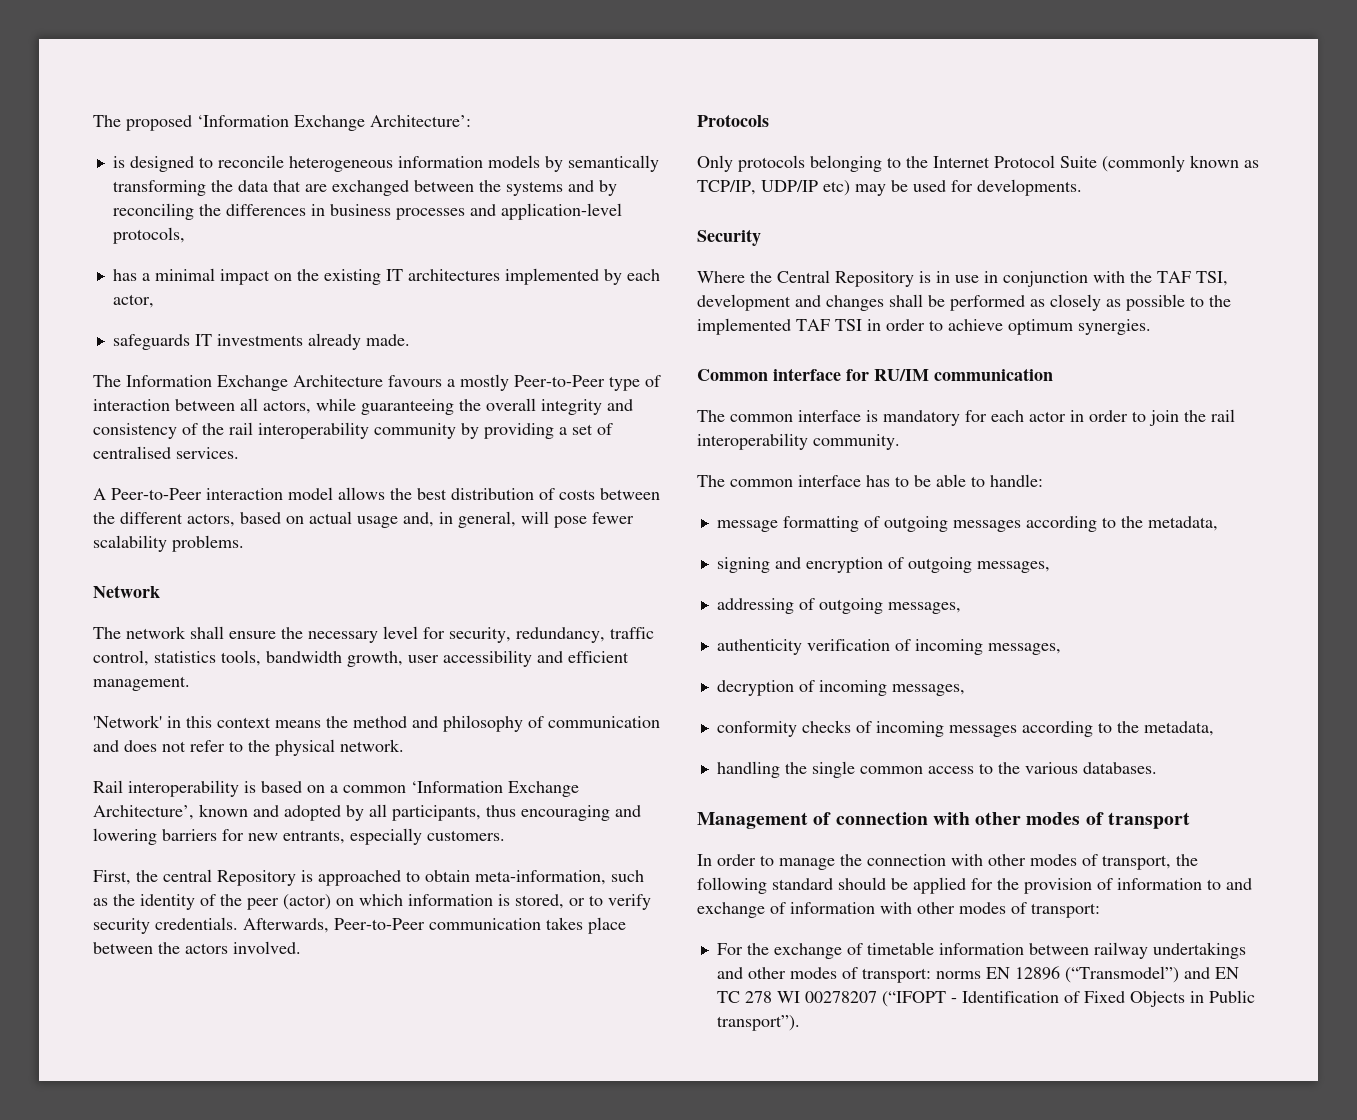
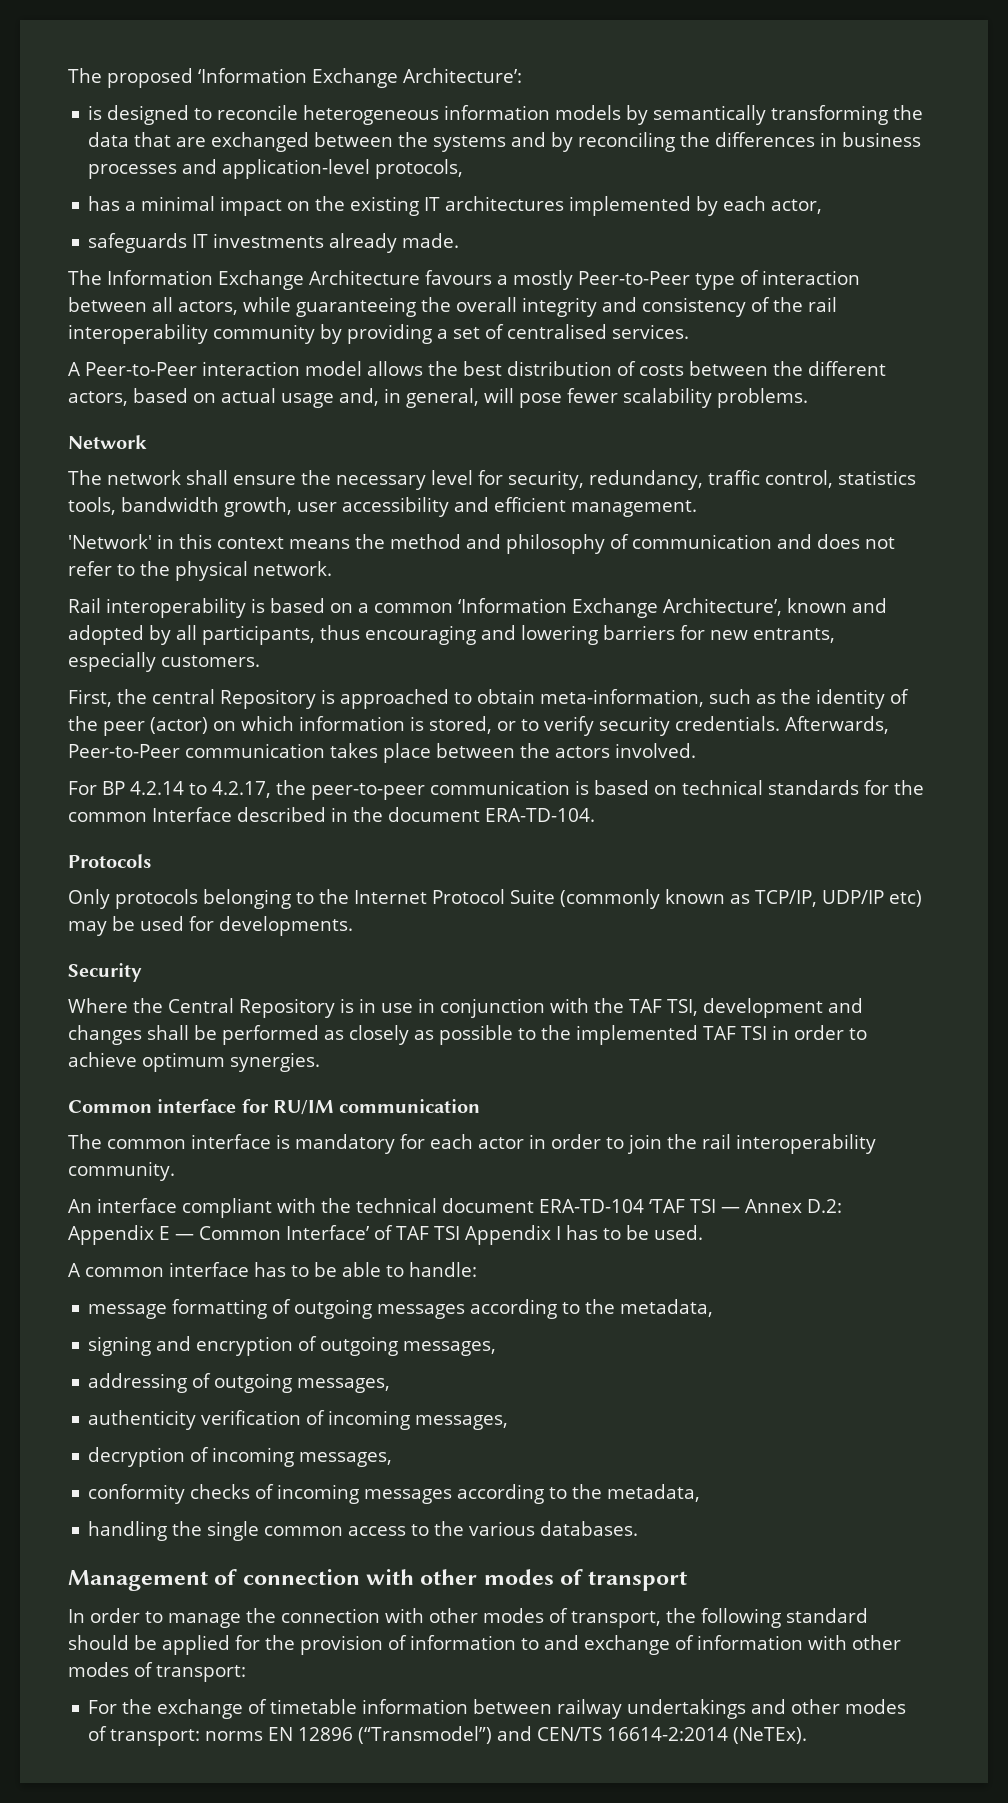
+ For BP 4.2.14 to 4.2.17, the peer-to-peer communication is based on technical standards for the common Interface described in the document ERA-TD-104.
- The common interface has to be able to handle:
+ An interface compliant with the technical document ERA-TD-104 ‘TAF TSI — Annex D.2: Appendix E — Common Interface’ of TAF TSI Appendix I has to be used.
+ A common interface has to be able to handle:
- For the exchange of timetable information between railway undertakings and other modes of transport: norms EN 12896 (“Transmodel”) and EN TC 278 WI 00278207 (“IFOPT - Identification of Fixed Objects in Public transport”).
+ For the exchange of timetable information between railway undertakings and other modes of transport: norms EN 12896 (“Transmodel”) and CEN/TS 16614-2:2014 (NeTEx).

